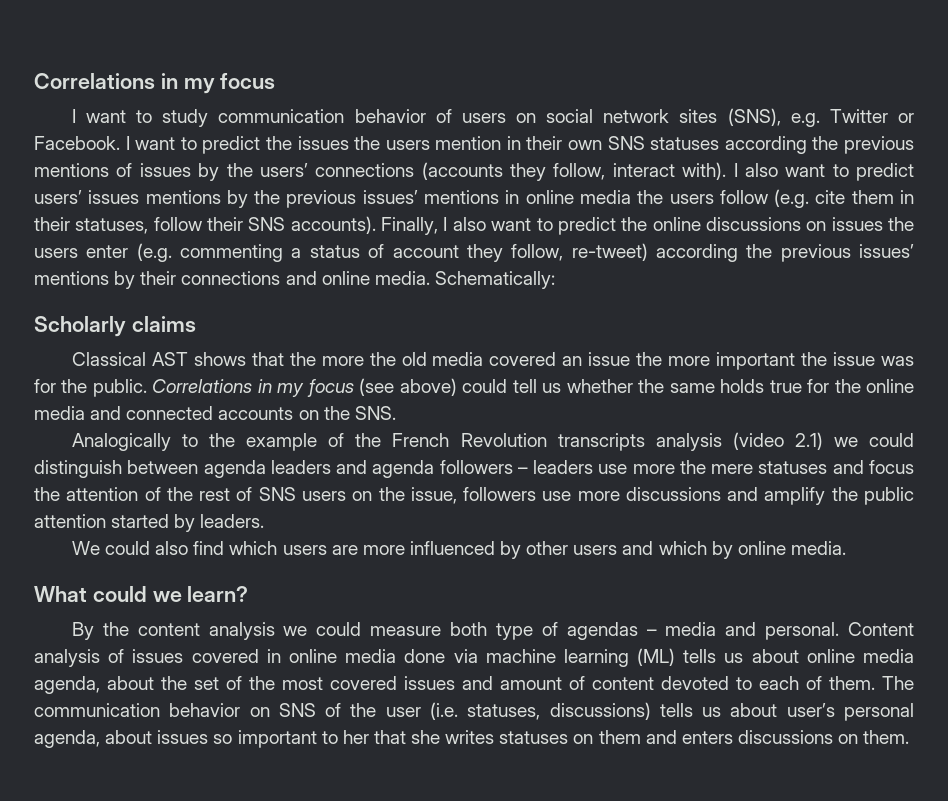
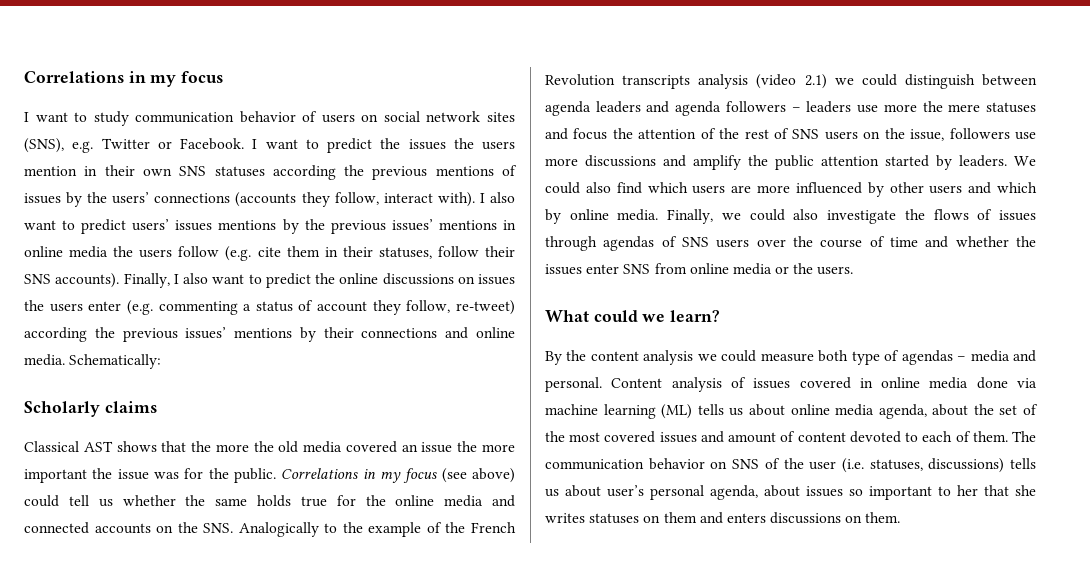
- Correlations in my focus (see above) could tell us whether the same holds true for the online media and connected accounts on the SNS.
- Analogically to the example of the French Revolution transcripts analysis (video 2.1) we could distinguish between agenda leaders and agenda followers – leaders use more the mere statuses and focus the attention of the rest of SNS users on the issue, followers use more discussions and amplify the public attention started by leaders.
- We could also find which users are more influenced by other users and which by online media.
+ Correlations in my focus (see above) could tell us whether the same holds true for the online media and connected accounts on the SNS. Analogically to the example of the French Revolution transcripts analysis (video 2.1) we could distinguish between agenda leaders and agenda followers – leaders use more the mere statuses and focus the attention of the rest of SNS users on the issue, followers use more discussions and amplify the public attention started by leaders. We could also find which users are more influenced by other users and which by online media. Finally, we could also investigate the flows of issues through agendas of SNS users over the course of time and whether the issues enter SNS from online media or the users.

